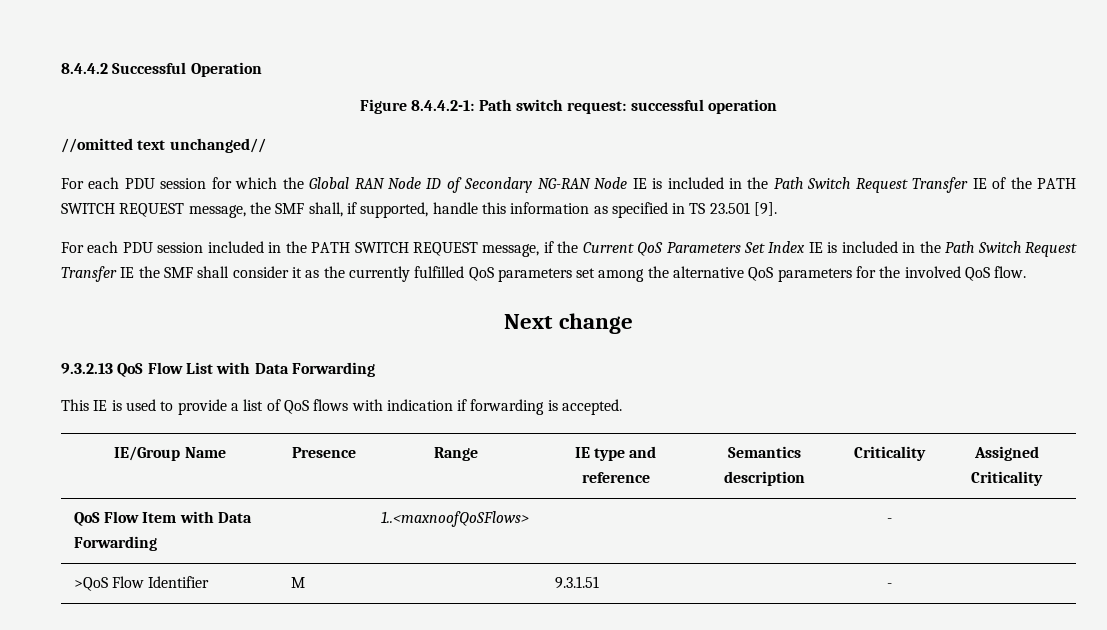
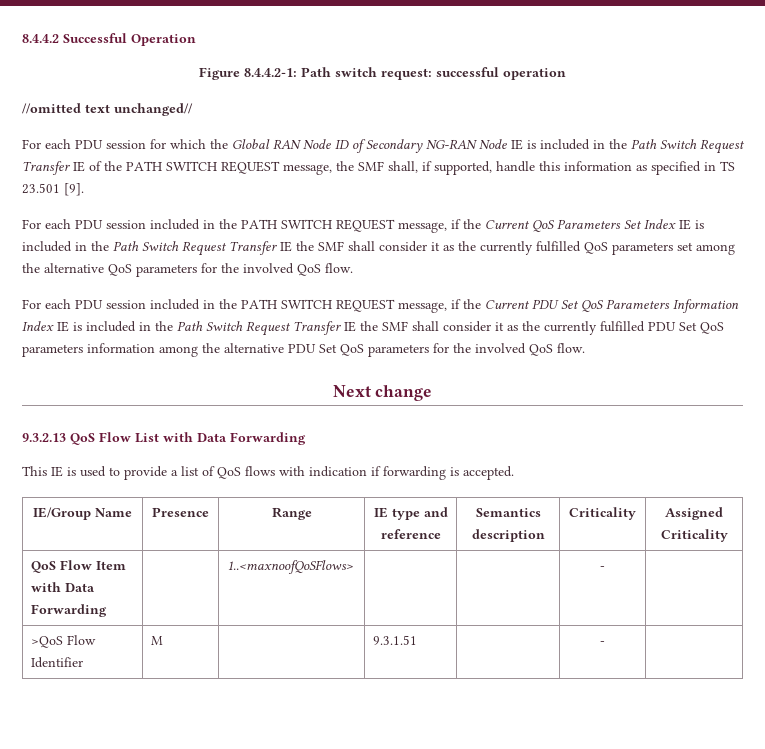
+ For each PDU session included in the PATH SWITCH REQUEST message, if the Current PDU Set QoS Parameters Information Index IE is included in the Path Switch Request Transfer IE the SMF shall consider it as the currently fulfilled PDU Set QoS parameters information among the alternative PDU Set QoS parameters for the involved QoS flow.

